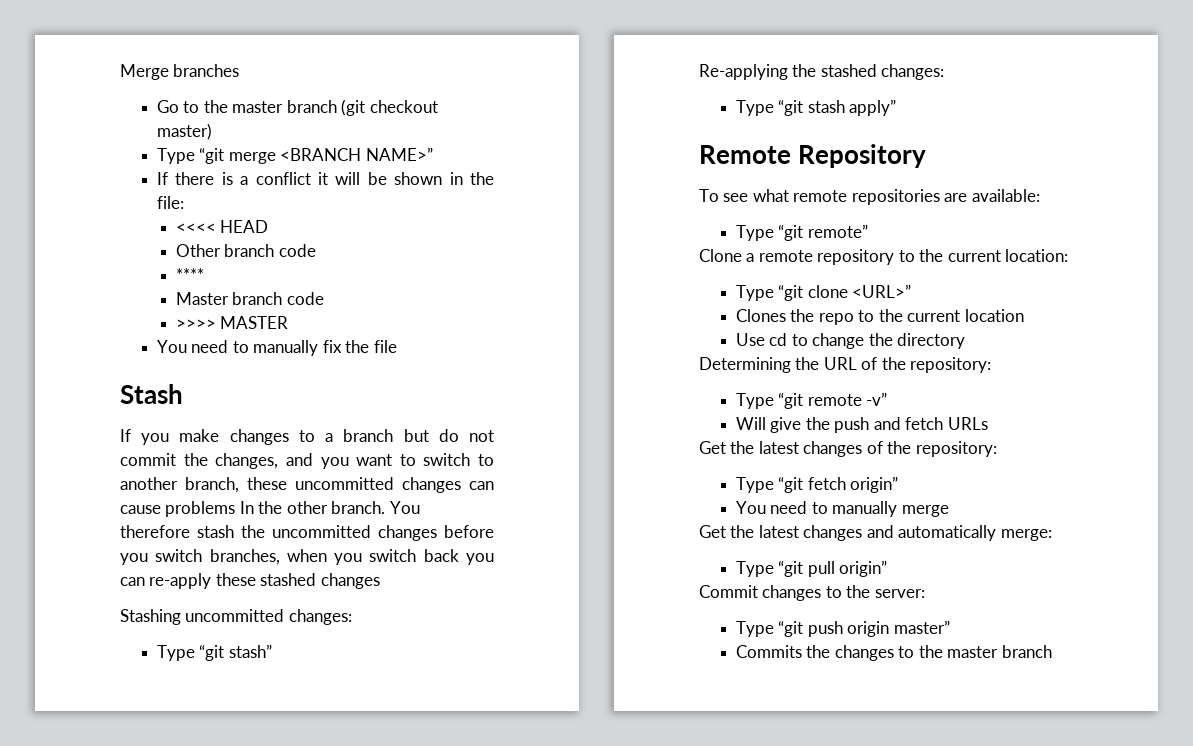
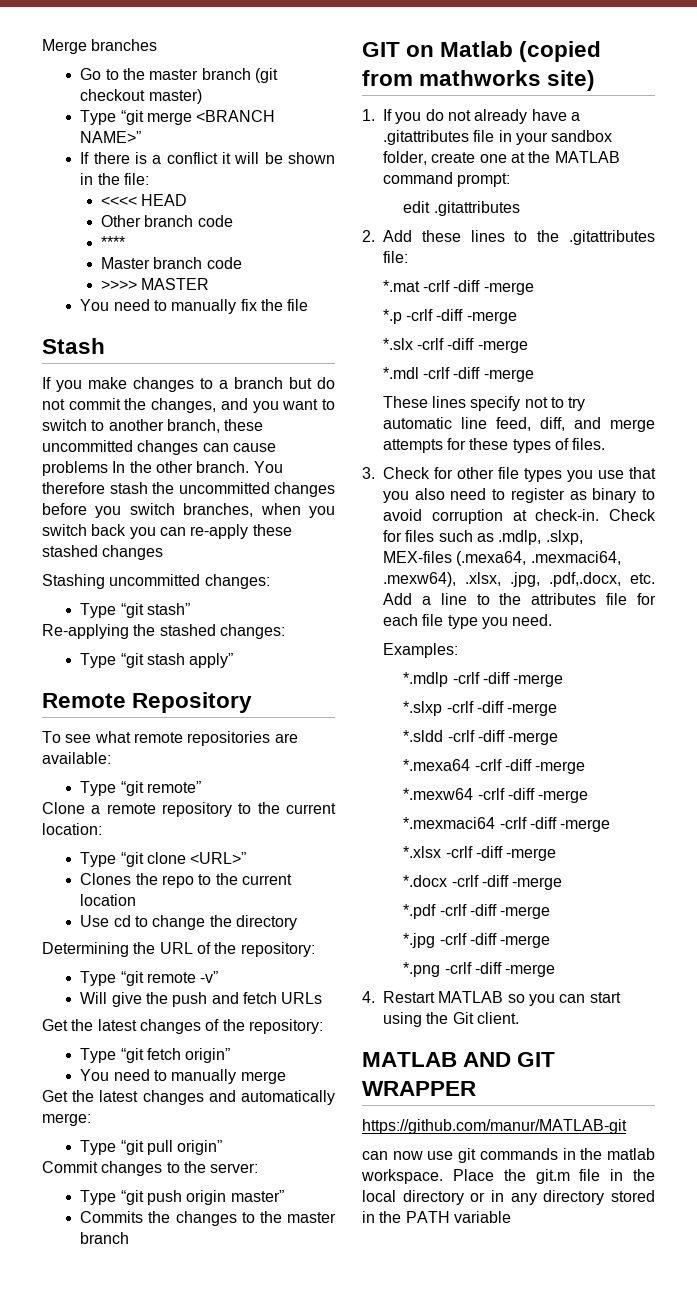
+ GIT on Matlab (copied from mathworks site)
+ 1. If you do not already have a .gitattributes file in your sandbox folder, create one at the MATLAB command prompt:
+ edit .gitattributes
+ 2. Add these lines to the .gitattributes file:
+ *.mat -crlf -diff -merge
+ *.p -crlf -diff -merge
+ *.slx -crlf -diff -merge
+ *.mdl -crlf -diff -merge
+ These lines specify not to try automatic line feed, diff, and merge attempts for these types of files.
+ 3. Check for other file types you use that you also need to register as binary to avoid corruption at check-in. Check for files such as .mdlp, .slxp, MEX-files (.mexa64, .mexmaci64, .mexw64), .xlsx, .jpg, .pdf,.docx, etc. Add a line to the attributes file for each file type you need.
+ Examples:
+ *.mdlp -crlf -diff -merge
+ *.slxp -crlf -diff -merge
+ *.sldd -crlf -diff -merge
+ *.mexa64 -crlf -diff -merge
+ *.mexw64 -crlf -diff -merge
+ *.mexmaci64 -crlf -diff -merge
+ *.xlsx -crlf -diff -merge
+ *.docx -crlf -diff -merge
+ *.pdf -crlf -diff -merge
+ *.jpg -crlf -diff -merge
+ *.png -crlf -diff -merge
+ 4. Restart MATLAB so you can start using the Git client.
+ MATLAB AND GIT WRAPPER
+ https://github.com/manur/MATLAB-git
+ can now use git commands in the matlab workspace. Place the git.m file in the local directory or in any directory stored in the PATH variable

